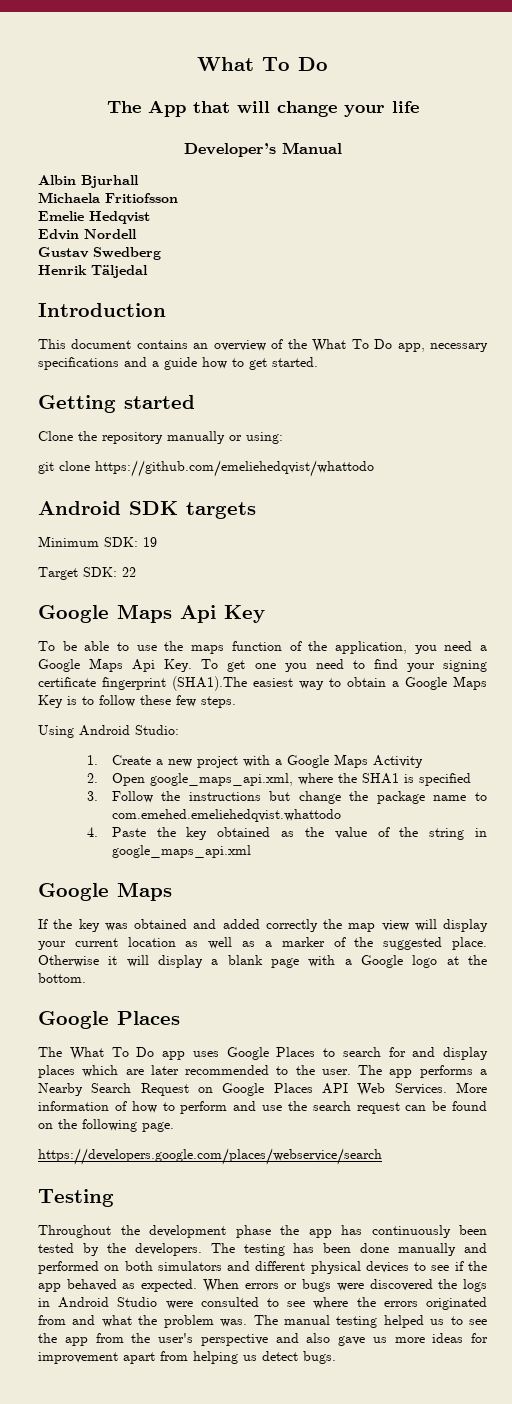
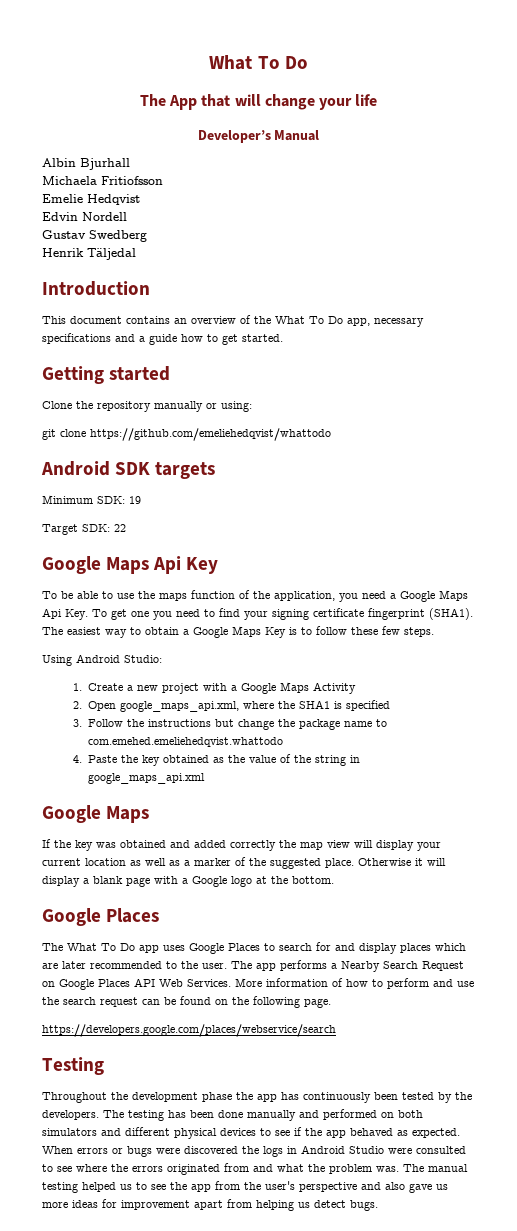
- To be able to use the maps function of the application, you need a Google Maps Api Key. To get one you need to find your signing certificate fingerprint (SHA1).The easiest way to obtain a Google Maps Key is to follow these few steps.
+ To be able to use the maps function of the application, you need a Google Maps Api Key. To get one you need to find your signing certificate fingerprint (SHA1). The easiest way to obtain a Google Maps Key is to follow these few steps.

